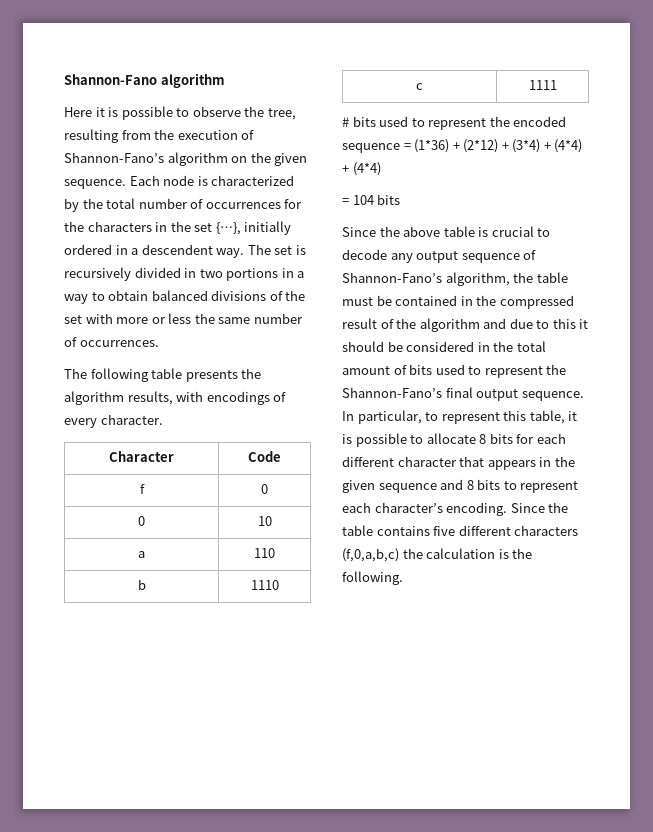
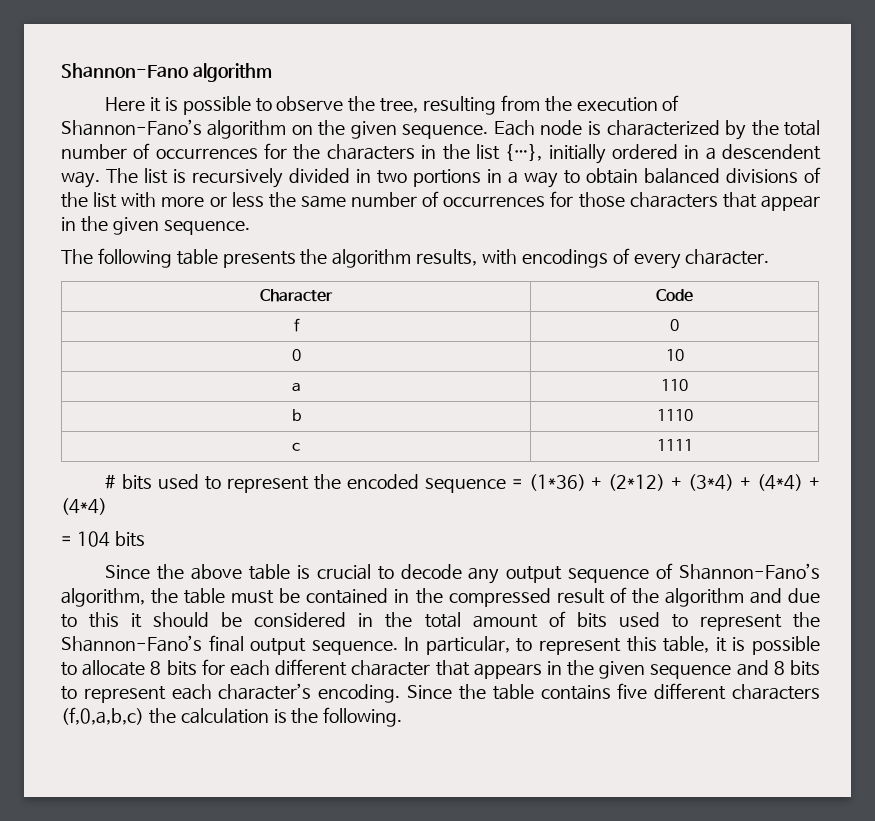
- Each node is characterized by the total number of occurrences for the characters in the set {…}, initially ordered in a descendent way.
+ Each node is characterized by the total number of occurrences for the characters in the list {…}, initially ordered in a descendent way.
- The set is recursively divided in two portions in a way to obtain balanced divisions of the set with more or less the same number of occurrences.
+ The list is recursively divided in two portions in a way to obtain balanced divisions of the list with more or less the same number of occurrences for those characters that appear in the given sequence.

